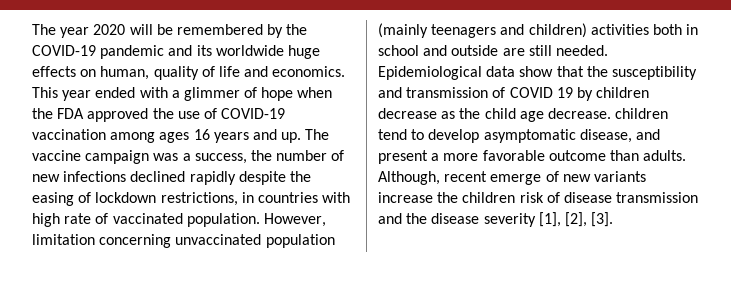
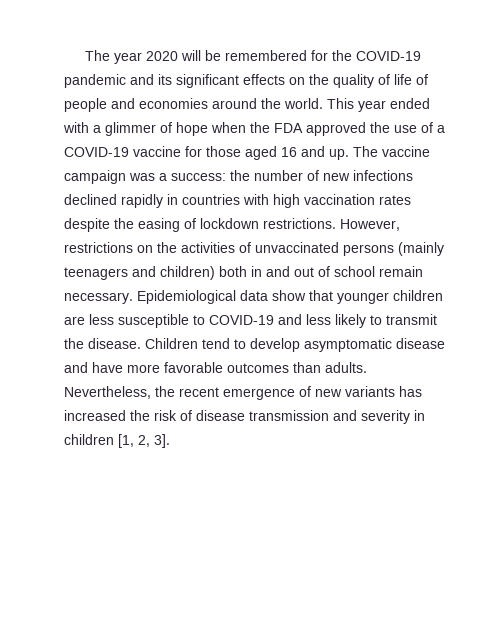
- The year 2020 will be remembered by the COVID-19 pandemic and its worldwide huge effects on human, quality of life and economics.
+ The year 2020 will be remembered for the COVID-19 pandemic and its significant effects on the quality of life of people and economies around the world.
- This year ended with a glimmer of hope when the FDA approved the use of COVID-19 vaccination among ages 16 years and up.
+ This year ended with a glimmer of hope when the FDA approved the use of a COVID-19 vaccine for those aged 16 and up.
- The vaccine campaign was a success, the number of new infections declined rapidly despite the easing of lockdown restrictions, in countries with high rate of vaccinated population. However, limitation concerning unvaccinated population (mainly teenagers and children) activities both in school and outside are still needed. Epidemiological data show that the susceptibility and transmission of COVID 19 by children decrease as the child age decrease. children tend to develop asymptomatic disease, and present a more favorable outcome than adults.
+ The vaccine campaign was a success: the number of new infections declined rapidly in countries with high vaccination rates despite the easing of lockdown restrictions. However, restrictions on the activities of unvaccinated persons (mainly teenagers and children) both in and out of school remain necessary. Epidemiological data show that younger children are less susceptible to COVID-19 and less likely to transmit the disease. Children tend to develop asymptomatic disease and have more favorable outcomes than adults.
- Although, recent emerge of new variants increase the children risk of disease transmission and the disease severity [1], [2], [3].
+ Nevertheless, the recent emergence of new variants has increased the risk of disease transmission and severity in children [1, 2, 3].

